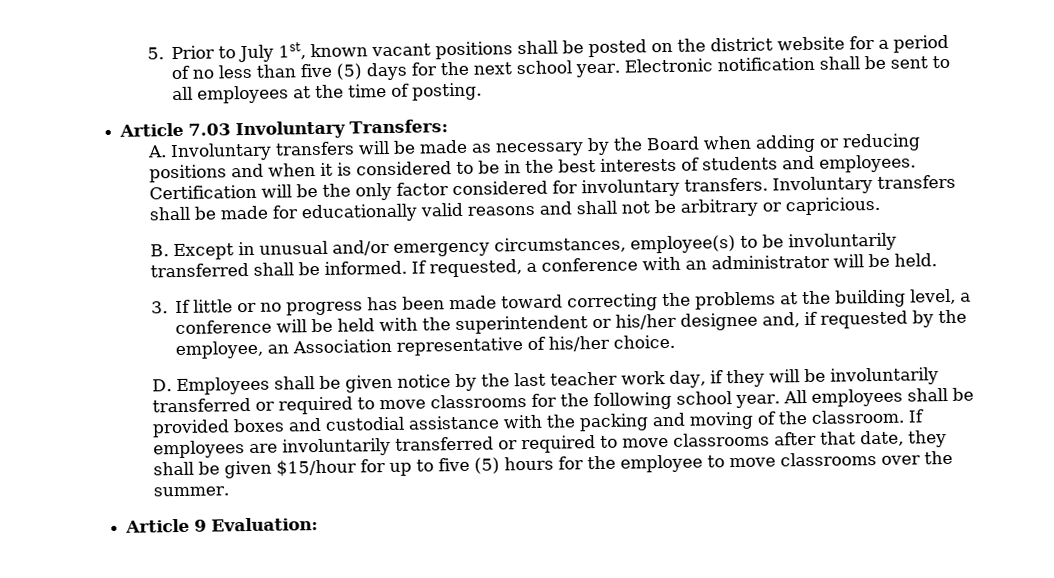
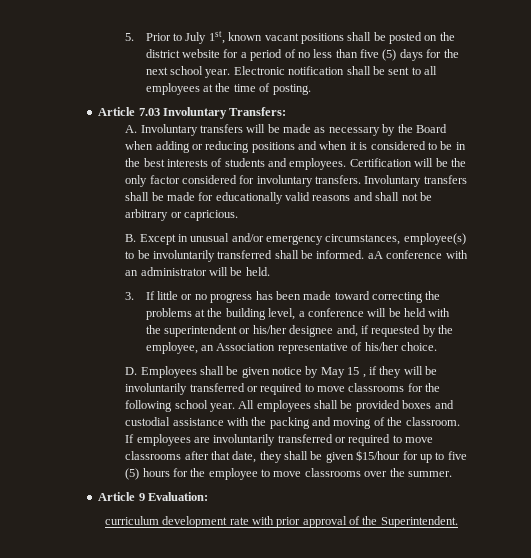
- B. Except in unusual and/or emergency circumstances, employee(s) to be involuntarily transferred shall be informed. If requested, a conference with an administrator will be held.
+ B. Except in unusual and/or emergency circumstances, employee(s) to be involuntarily transferred shall be informed. aA conference with an administrator will be held.
- D. Employees shall be given notice by the last teacher work day, if they will be involuntarily transferred or required to move classrooms for the following school year.
+ D. Employees shall be given notice by May 15 , if they will be involuntarily transferred or required to move classrooms for the following school year.
+ curriculum development rate with prior approval of the Superintendent.

